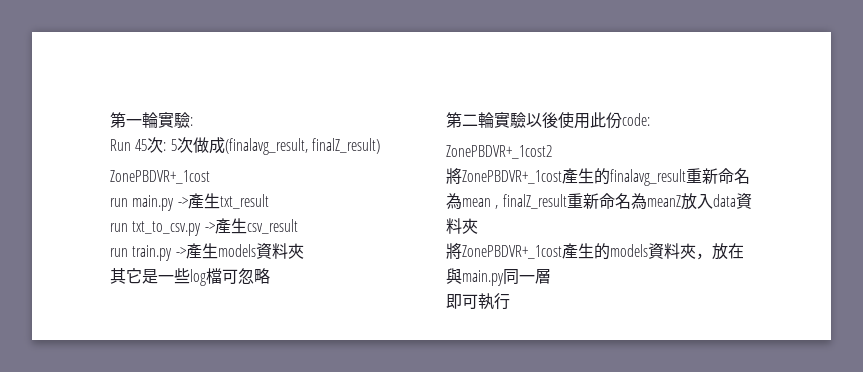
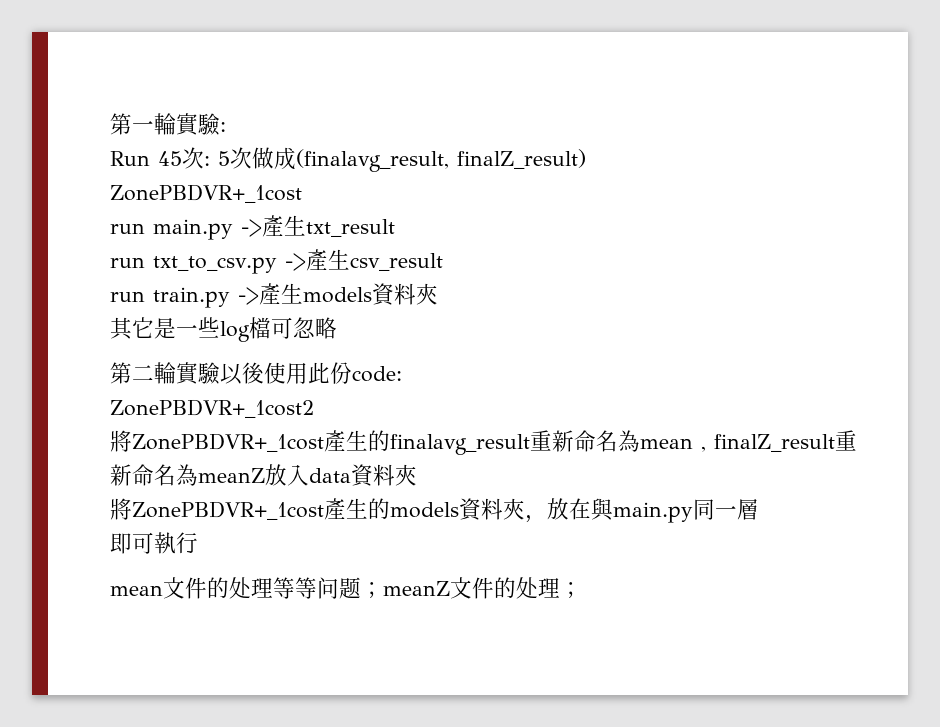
+ mean文件的处理等等问题；meanZ文件的处理；

